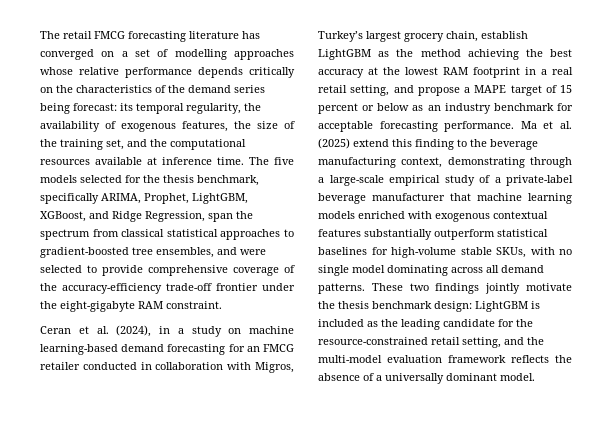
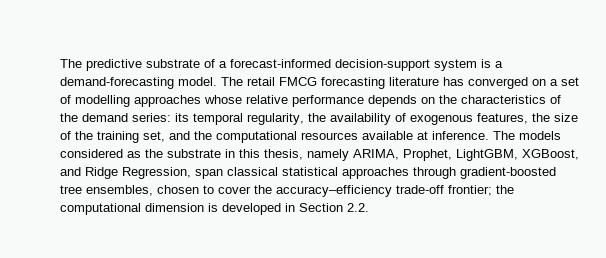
- The retail FMCG forecasting literature has converged on a set of modelling approaches whose relative performance depends critically on the characteristics of the demand series being forecast: its temporal regularity, the availability of exogenous features, the size of the training set, and the computational resources available at inference time. The five models selected for the thesis benchmark, specifically ARIMA, Prophet, LightGBM, XGBoost, and Ridge Regression, span the spectrum from classical statistical approaches to gradient-boosted tree ensembles, and were selected to provide comprehensive coverage of the accuracy-efficiency trade-off frontier under the eight-gigabyte RAM constraint.
- Ceran et al. (2024), in a study on machine learning-based demand forecasting for an FMCG retailer conducted in collaboration with Migros, Turkey’s largest grocery chain, establish LightGBM as the method achieving the best accuracy at the lowest RAM footprint in a real retail setting, and propose a MAPE target of 15 percent or below as an industry benchmark for acceptable forecasting performance. Ma et al. (2025) extend this finding to the beverage manufacturing context, demonstrating through a large-scale empirical study of a private-label beverage manufacturer that machine learning models enriched with exogenous contextual features substantially outperform statistical baselines for high-volume stable SKUs, with no single model dominating across all demand patterns. These two findings jointly motivate the thesis benchmark design: LightGBM is included as the leading candidate for the resource-constrained retail setting, and the multi-model evaluation framework reflects the absence of a universally dominant model.
+ The predictive substrate of a forecast-informed decision-support system is a demand-forecasting model. The retail FMCG forecasting literature has converged on a set of modelling approaches whose relative performance depends on the characteristics of the demand series: its temporal regularity, the availability of exogenous features, the size of the training set, and the computational resources available at inference. The models considered as the substrate in this thesis, namely ARIMA, Prophet, LightGBM, XGBoost, and Ridge Regression, span classical statistical approaches through gradient-boosted tree ensembles, chosen to cover the accuracy–efficiency trade-off frontier; the computational dimension is developed in Section 2.2.

